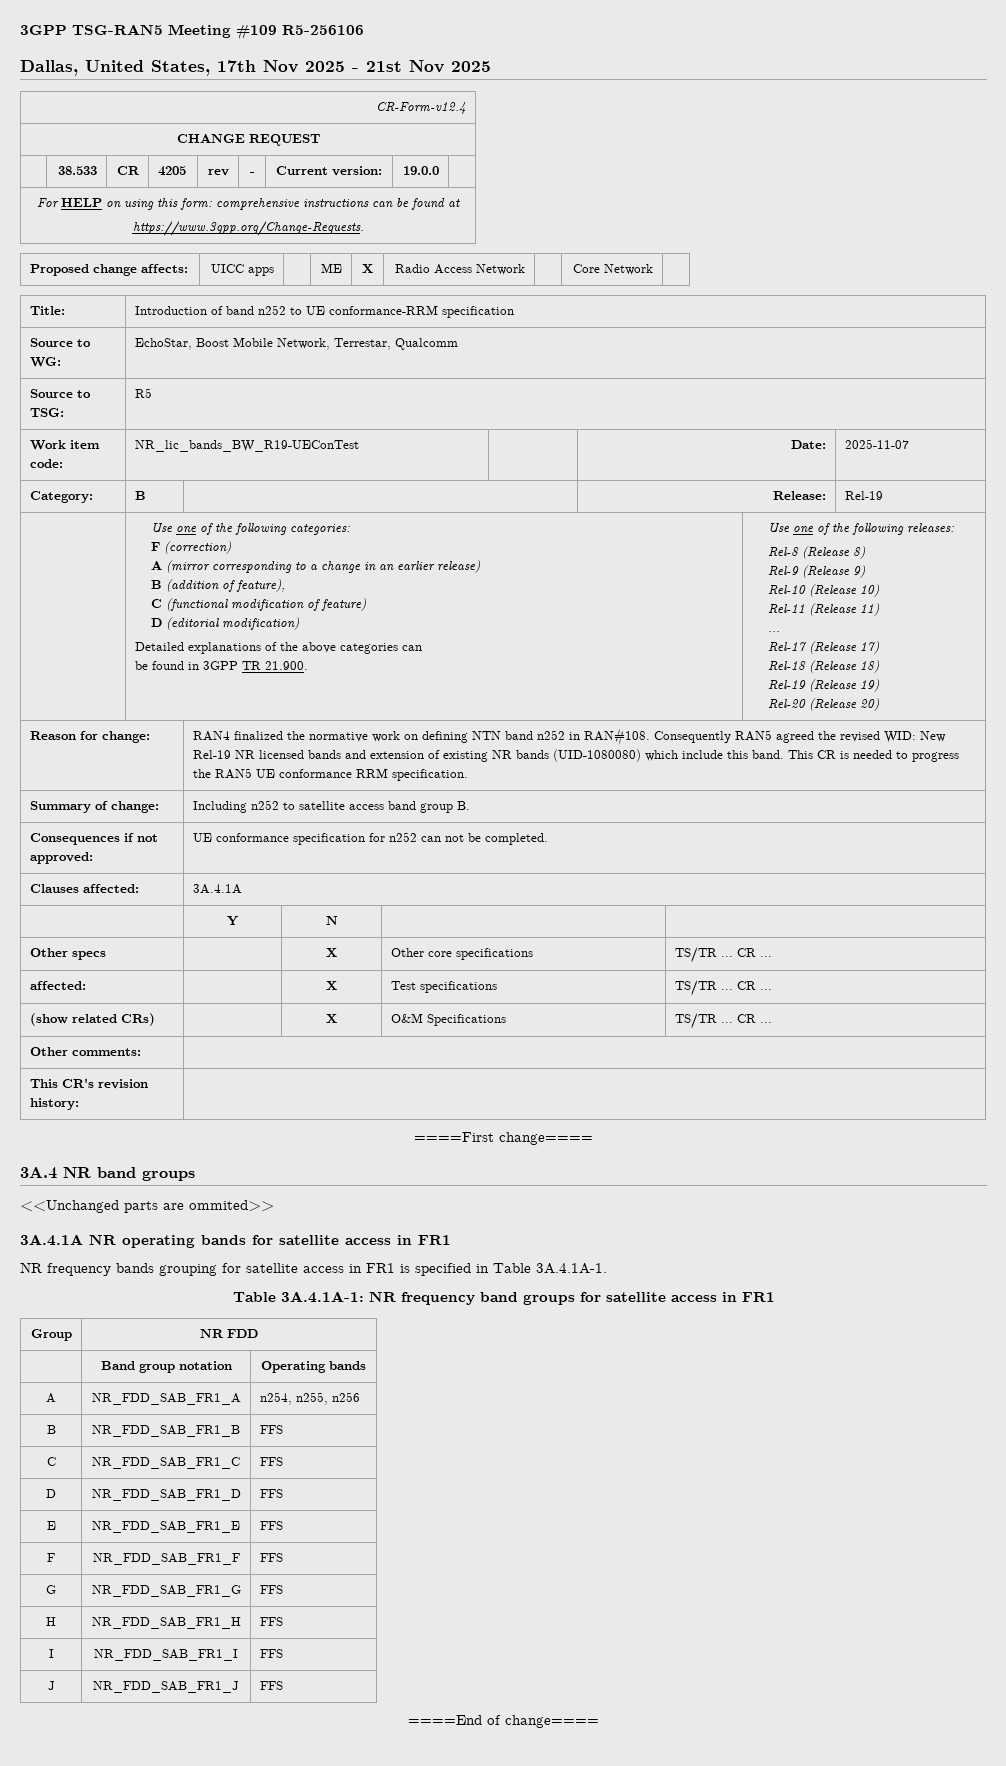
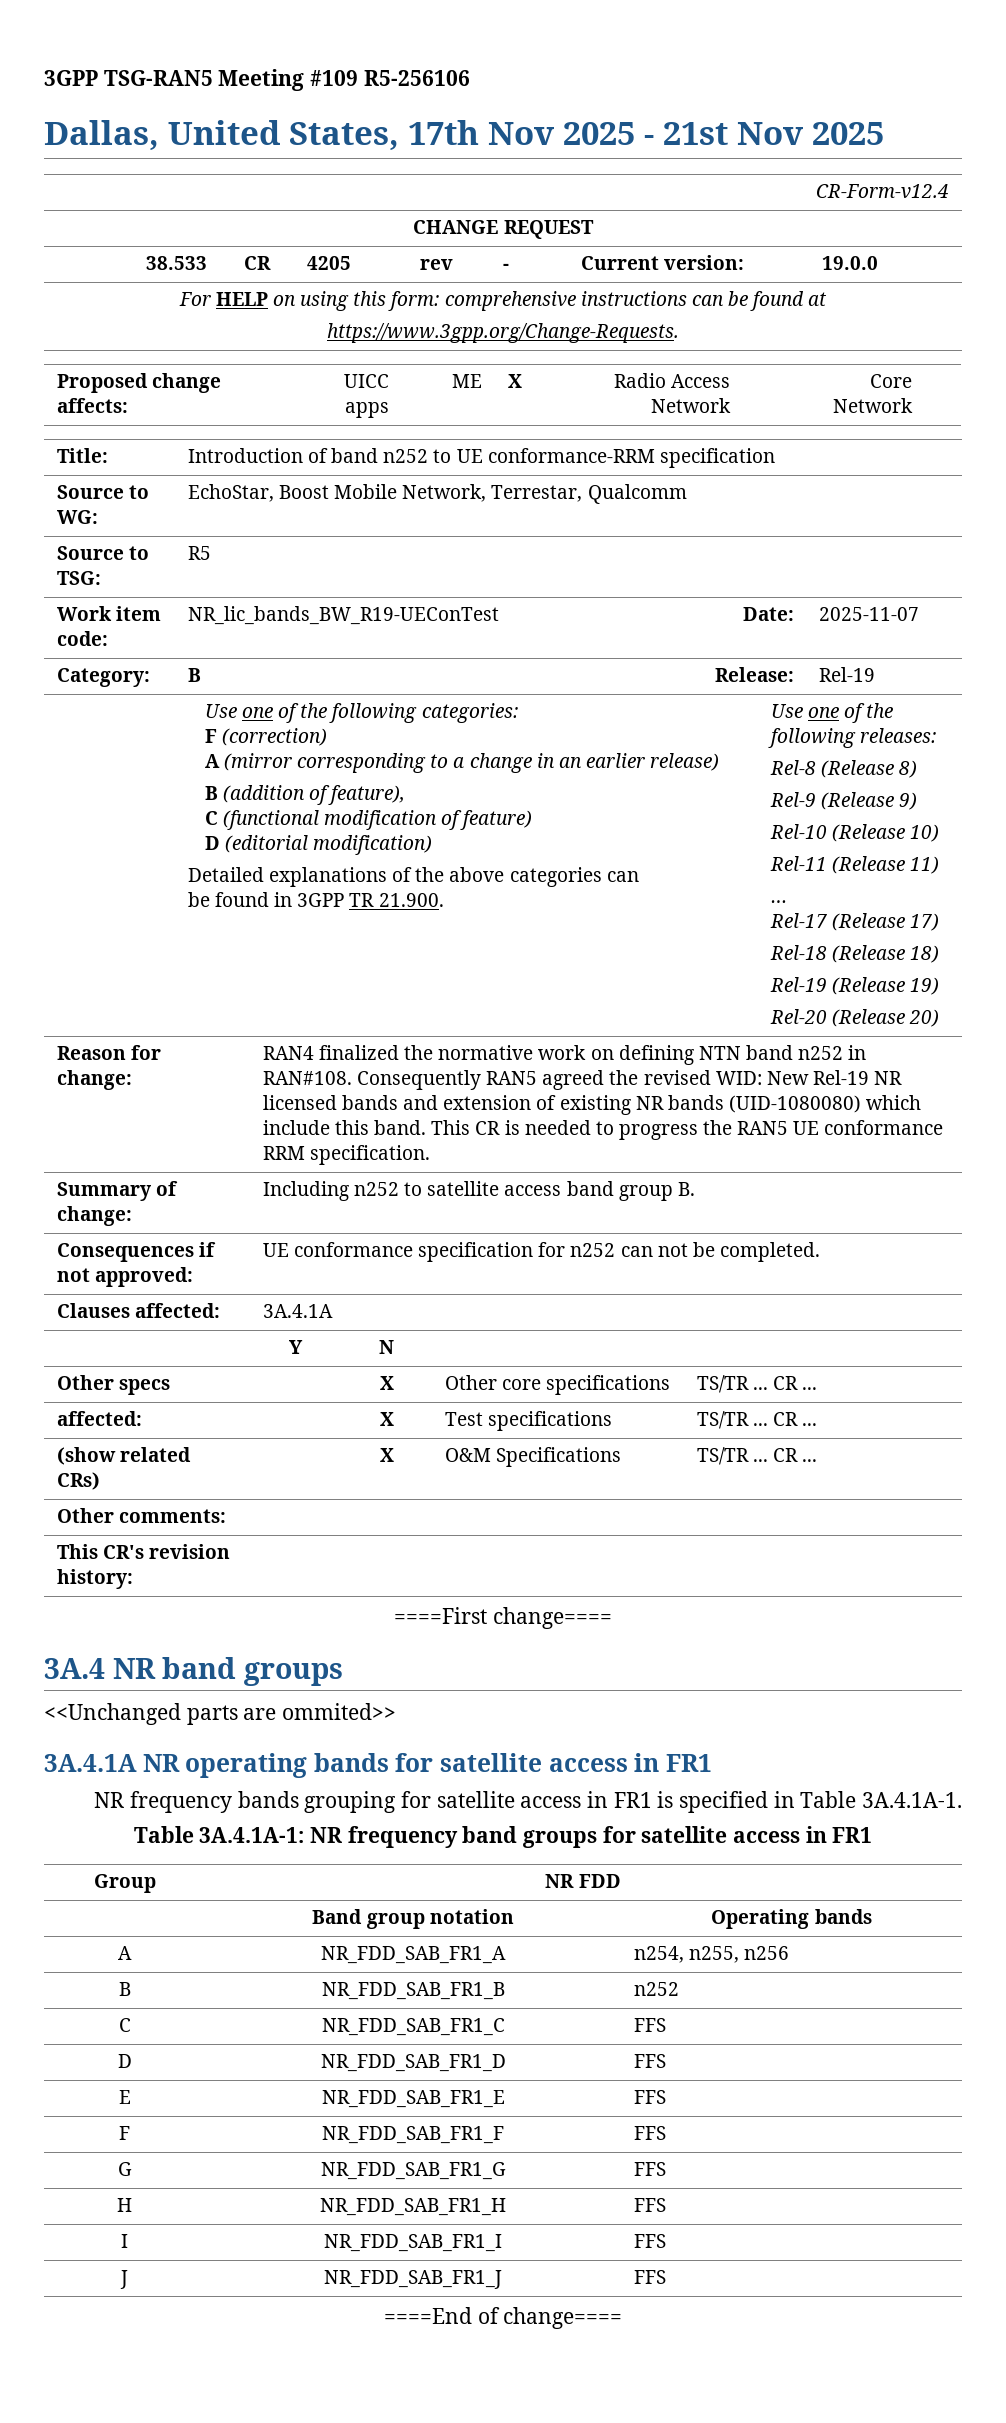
- B | NR_FDD_SAB_FR1_B | FFS
+ B | NR_FDD_SAB_FR1_B | n252

